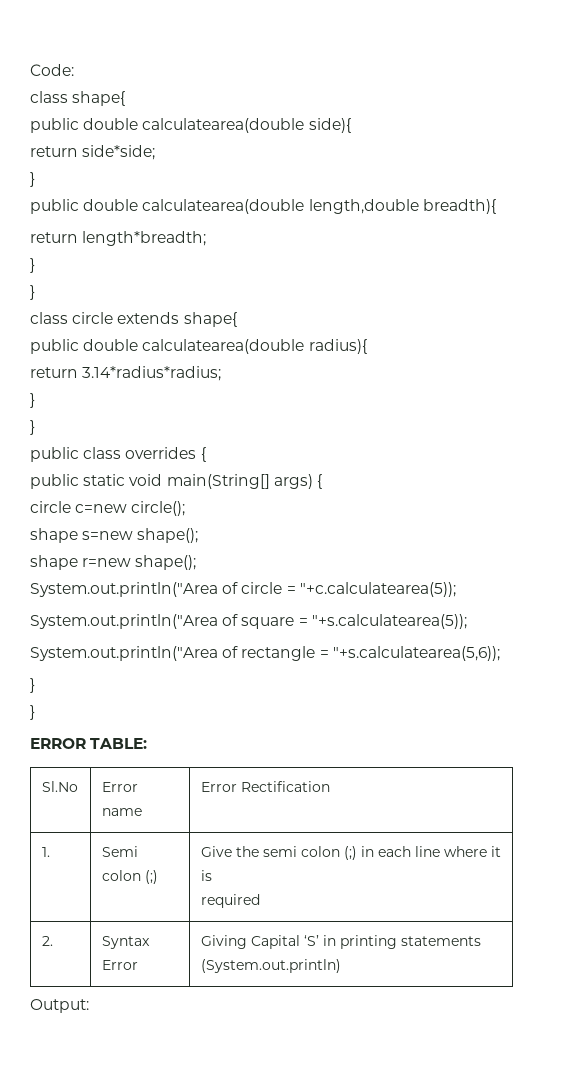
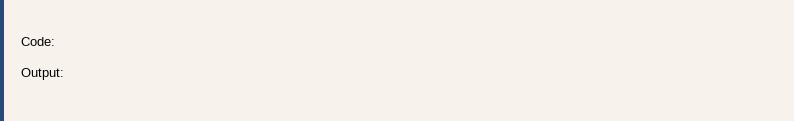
- class shape{
- public double calculatearea(double side){
- return side*side;
- }
- public double calculatearea(double length,double breadth){
- return length*breadth;
- }
- }
- class circle extends shape{
- public double calculatearea(double radius){
- return 3.14*radius*radius;
- }
- }
- public class overrides {
- public static void main(String[] args) {
- circle c=new circle();
- shape s=new shape();
- shape r=new shape();
- System.out.println("Area of circle = "+c.calculatearea(5));
- System.out.println("Area of square = "+s.calculatearea(5));
- System.out.println("Area of rectangle = "+s.calculatearea(5,6));
- }
- }
- ERROR TABLE:
- Sl.No | Error name | Error Rectification
- 1. | Semi colon (;) | Give the semi colon (;) in each line where it is
- required
- 2. | Syntax Error | Giving Capital ‘S’ in printing statements (System.out.println)

